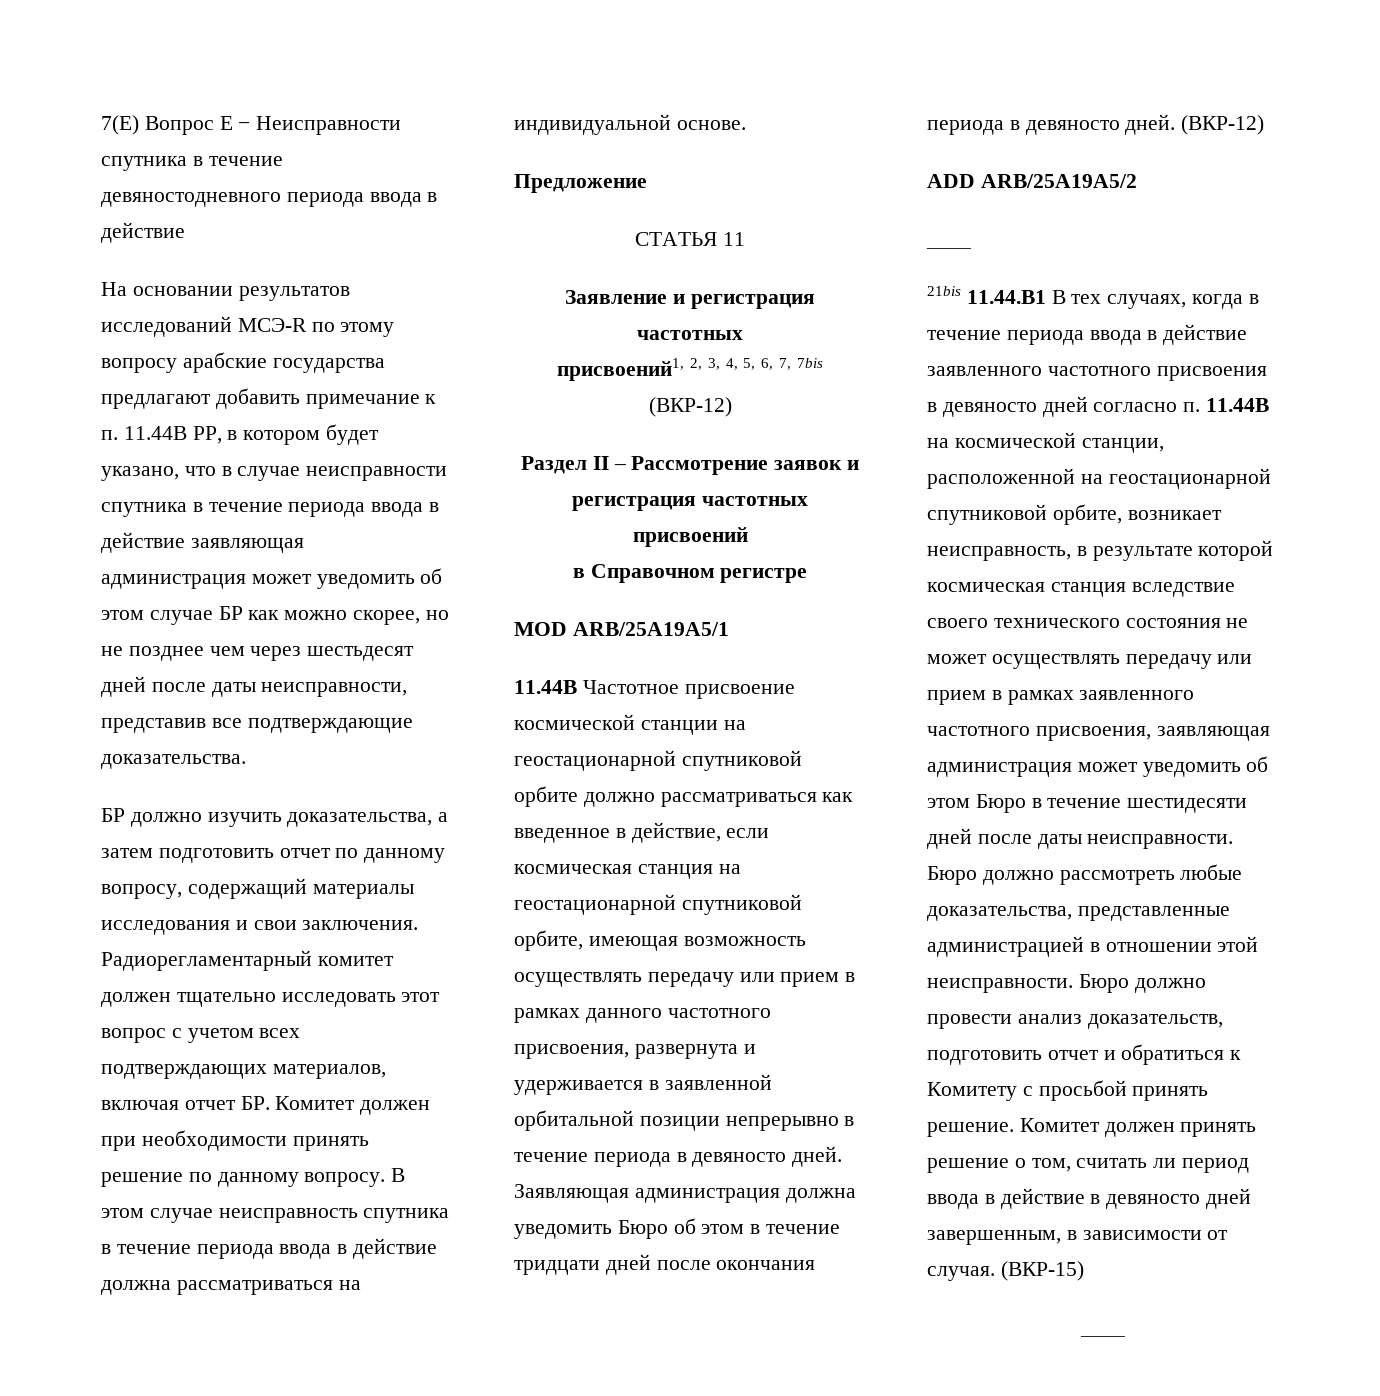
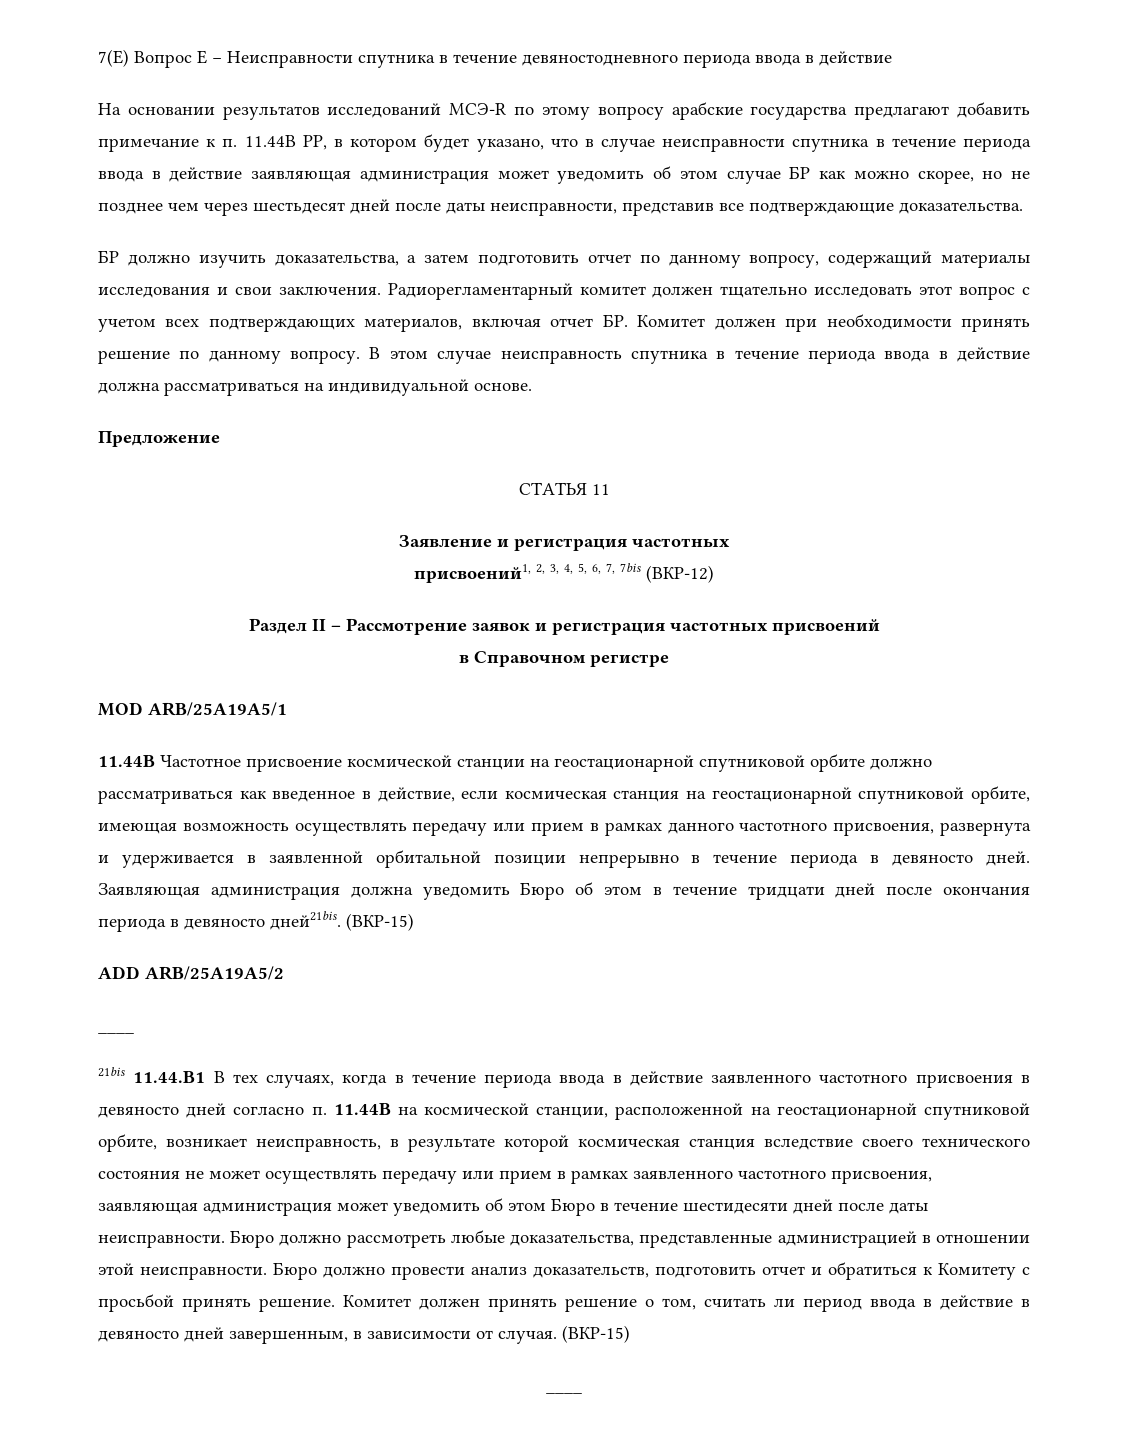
- Заявляющая администрация должна уведомить Бюро об этом в течение тридцати дней после окончания периода в девяносто дней. (ВКР-12)
+ Заявляющая администрация должна уведомить Бюро об этом в течение тридцати дней после окончания периода в девяносто дней21bis. (ВКР-15)

